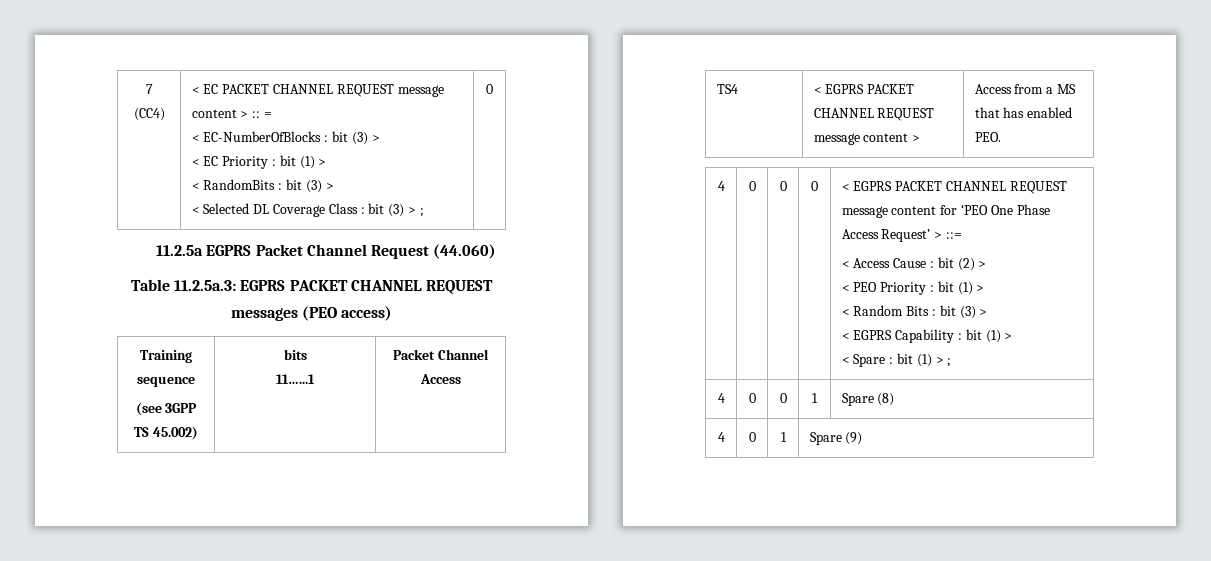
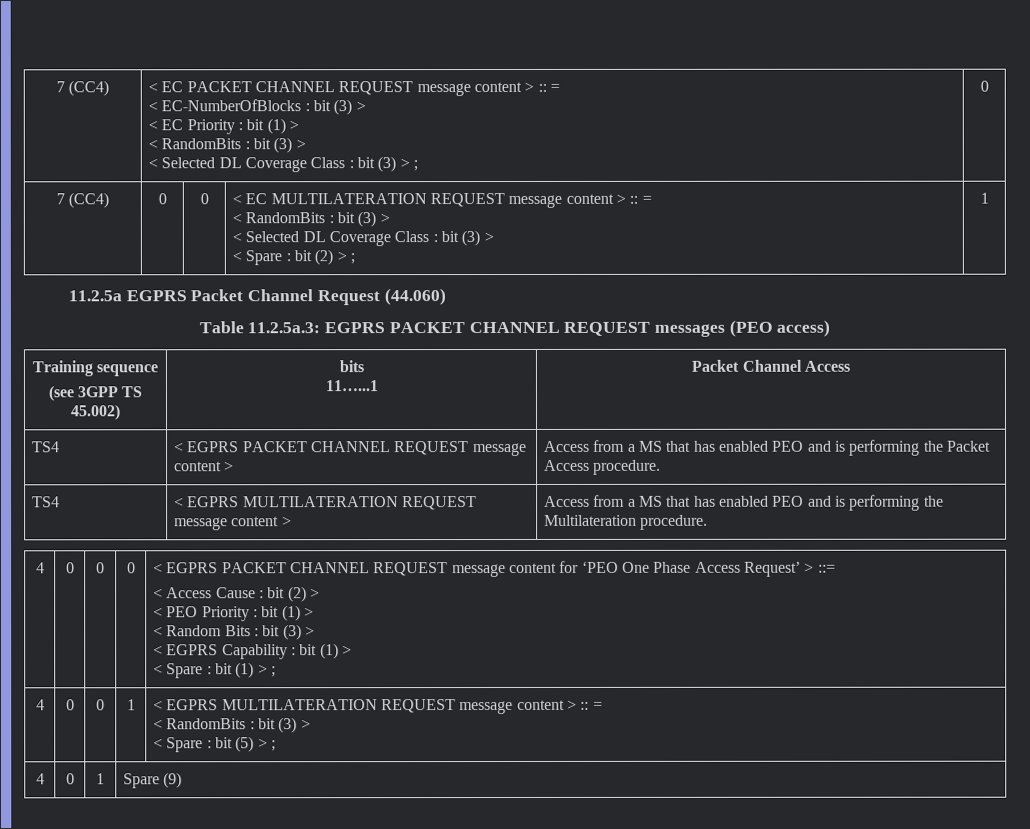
+ 7 (CC4) | 0 | 0 | < EC MULTILATERATION REQUEST message content > :: =
+ < RandomBits : bit (3) >
+ < Selected DL Coverage Class : bit (3) >
+ < Spare : bit (2) > ; | 1
- TS4 | < EGPRS PACKET CHANNEL REQUEST message content > | Access from a MS that has enabled PEO.
+ TS4 | < EGPRS PACKET CHANNEL REQUEST message content > | Access from a MS that has enabled PEO and is performing the Packet Access procedure.
+ TS4 | < EGPRS MULTILATERATION REQUEST message content > | Access from a MS that has enabled PEO and is performing the Multilateration procedure.
- 4 | 0 | 0 | 1 | Spare (8)
+ 4 | 0 | 0 | 1 | < EGPRS MULTILATERATION REQUEST message content > :: =
+ < RandomBits : bit (3) >
+ < Spare : bit (5) > ;

